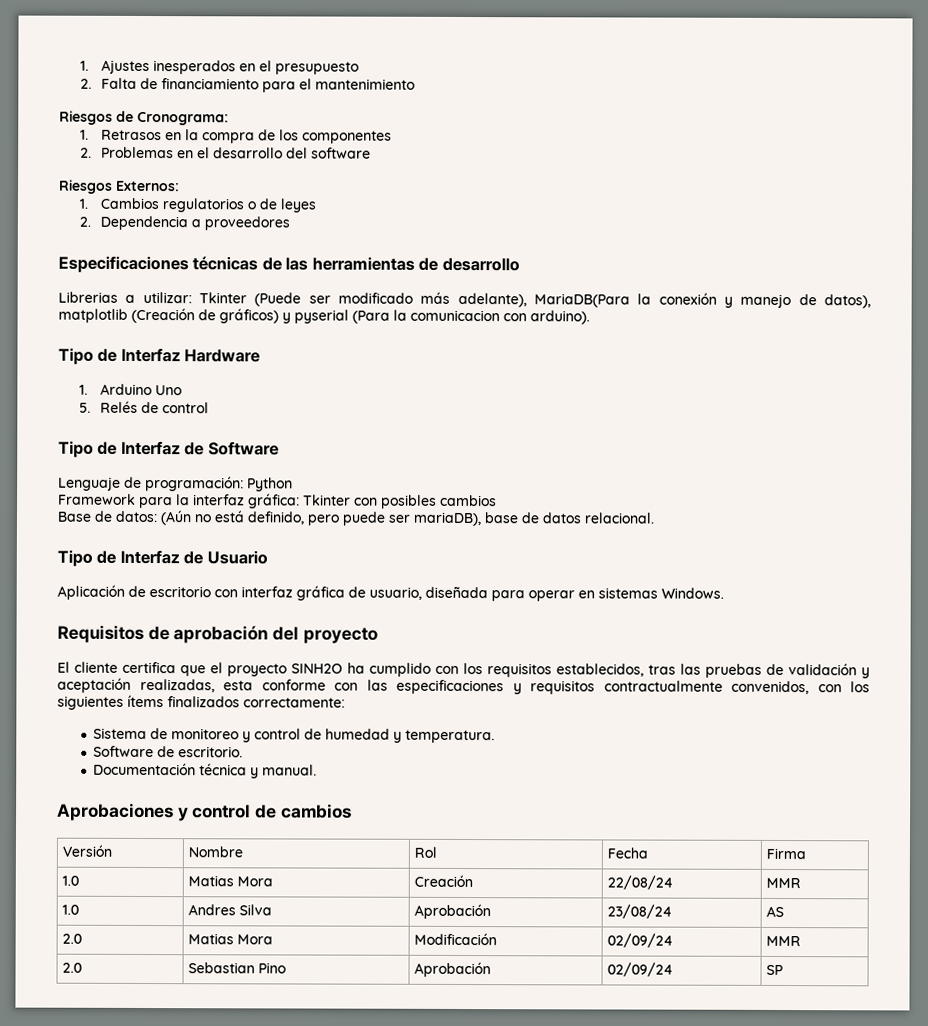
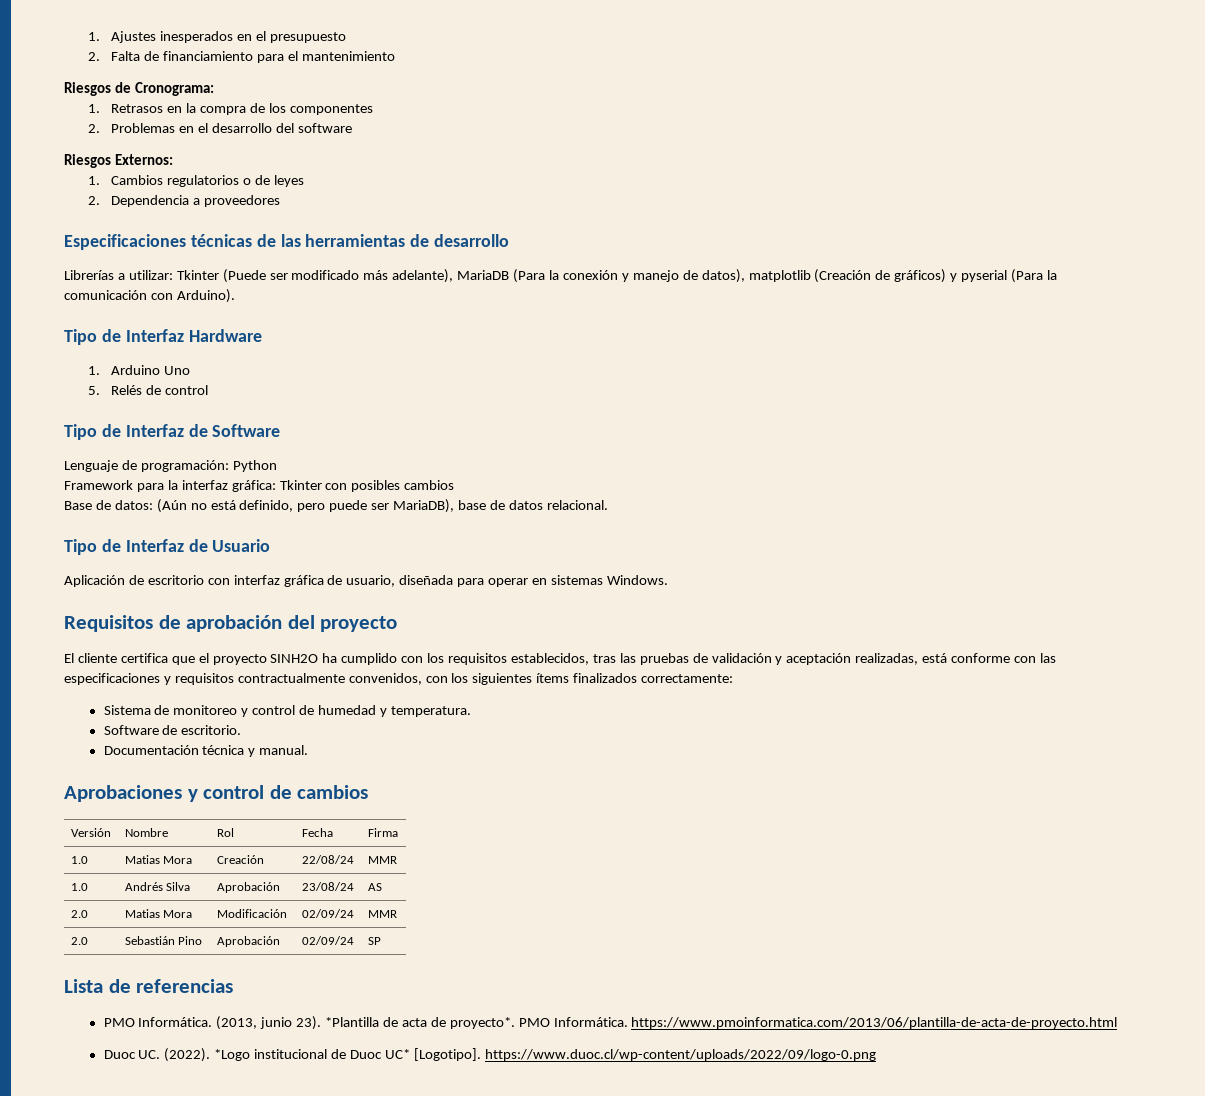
- Librerias a utilizar: Tkinter (Puede ser modificado más adelante), MariaDB(Para la conexión y manejo de datos), matplotlib (Creación de gráficos) y pyserial (Para la comunicacion con arduino).
+ Librerías a utilizar: Tkinter (Puede ser modificado más adelante), MariaDB (Para la conexión y manejo de datos), matplotlib (Creación de gráficos) y pyserial (Para la comunicación con Arduino).
- Base de datos: (Aún no está definido, pero puede ser mariaDB), base de datos relacional.
+ Base de datos: (Aún no está definido, pero puede ser MariaDB), base de datos relacional.
- El cliente certifica que el proyecto SINH2O ha cumplido con los requisitos establecidos, tras las pruebas de validación y aceptación realizadas, esta conforme con las especificaciones y requisitos contractualmente convenidos, con los siguientes ítems finalizados correctamente:
+ El cliente certifica que el proyecto SINH2O ha cumplido con los requisitos establecidos, tras las pruebas de validación y aceptación realizadas, está conforme con las especificaciones y requisitos contractualmente convenidos, con los siguientes ítems finalizados correctamente:
- 1.0 | Andres Silva | Aprobación | 23/08/24 | AS
+ 1.0 | Andrés Silva | Aprobación | 23/08/24 | AS
- 2.0 | Sebastian Pino | Aprobación | 02/09/24 | SP
+ 2.0 | Sebastián Pino | Aprobación | 02/09/24 | SP
+ Lista de referencias
+ PMO Informática. (2013, junio 23). *Plantilla de acta de proyecto*. PMO Informática. https://www.pmoinformatica.com/2013/06/plantilla-de-acta-de-proyecto.html
+ Duoc UC. (2022). *Logo institucional de Duoc UC* [Logotipo]. https://www.duoc.cl/wp-content/uploads/2022/09/logo-0.png

